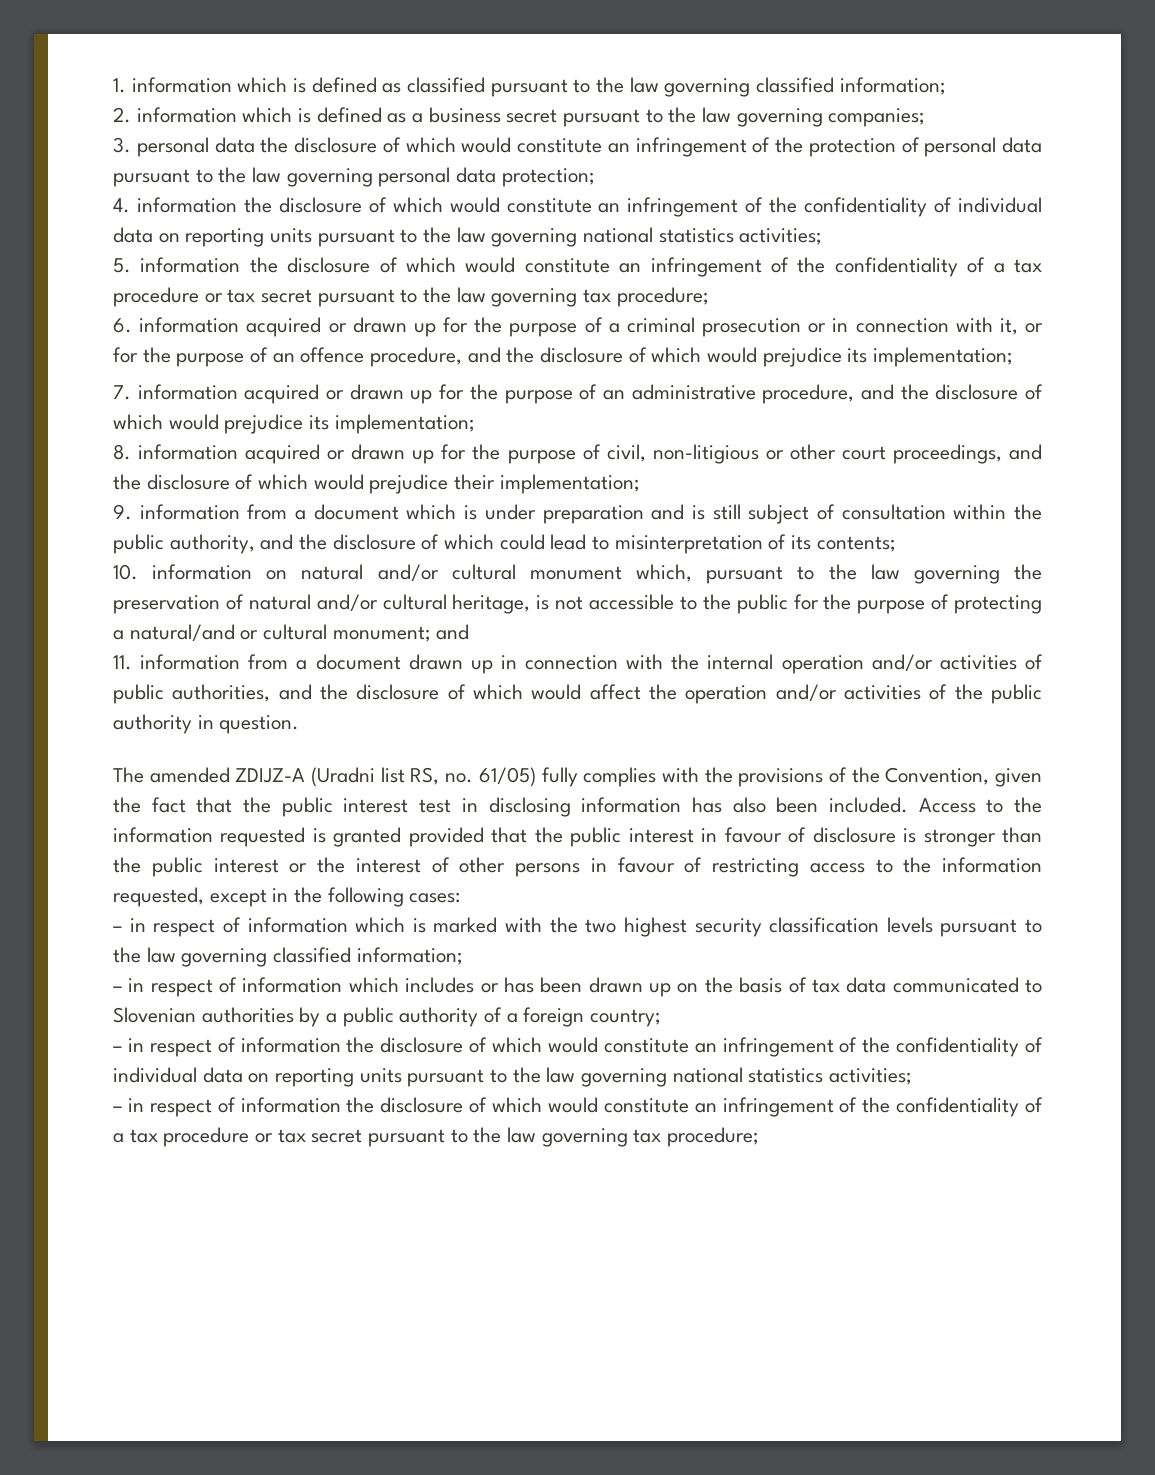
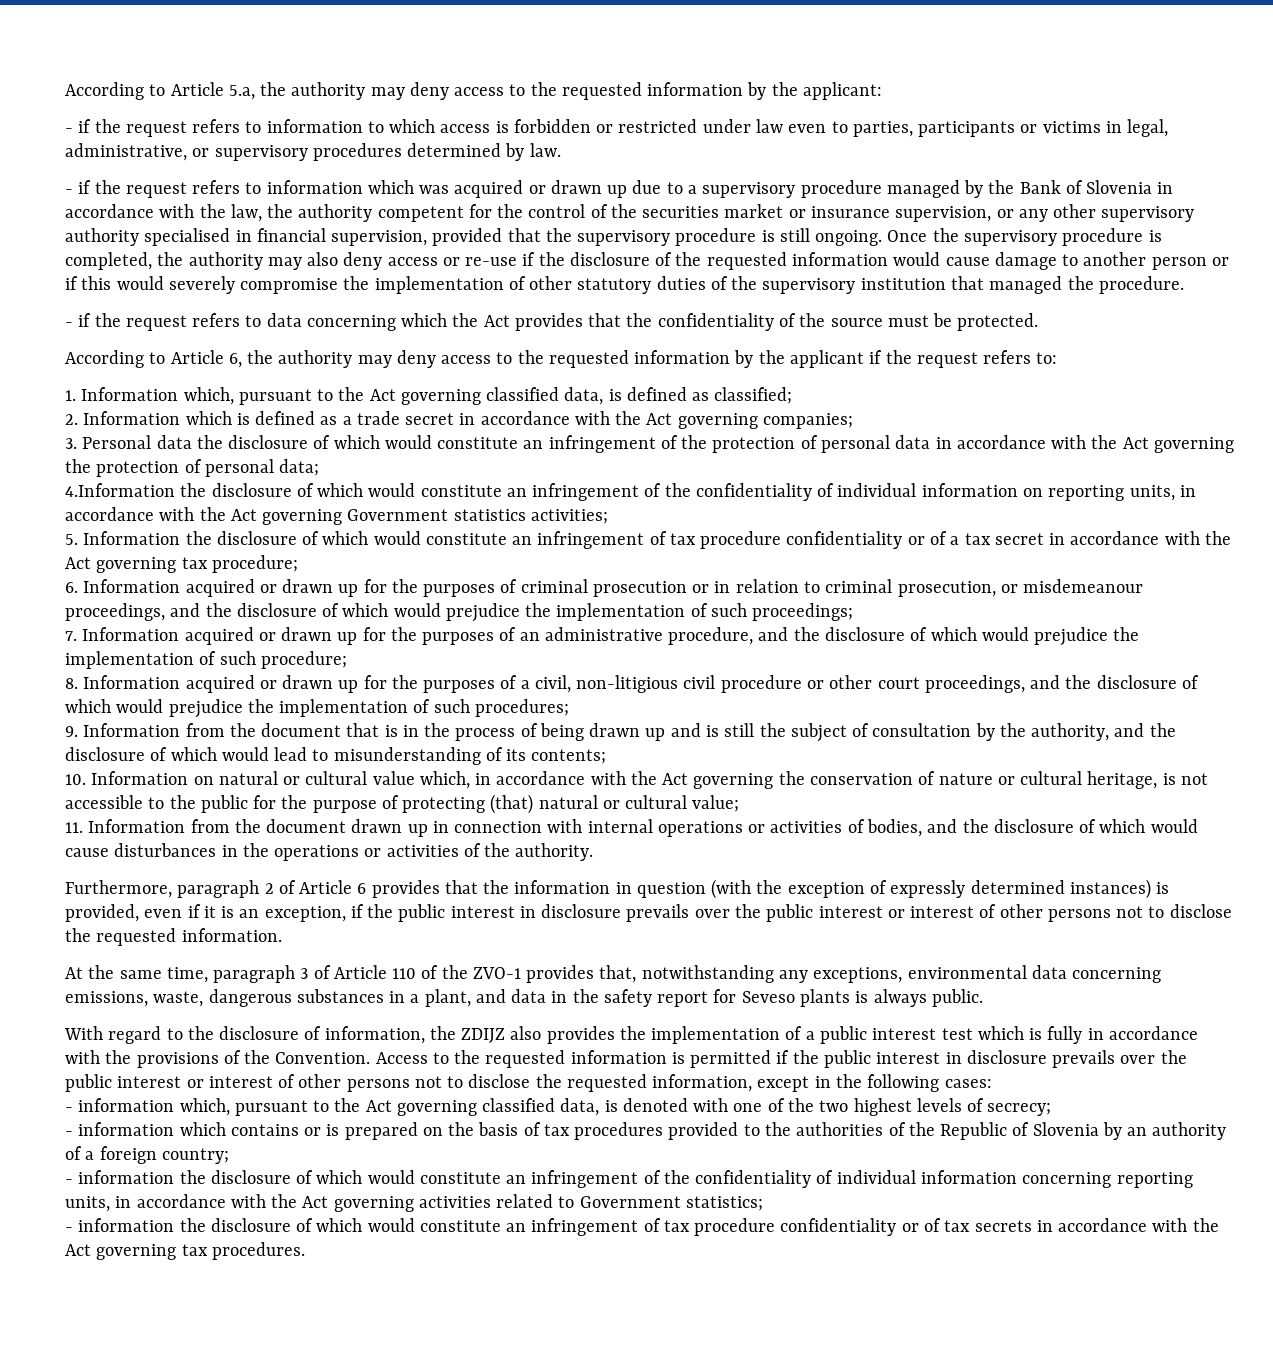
- 1. information which is defined as classified pursuant to the law governing classified information;
+ According to Article 5.a, the authority may deny access to the requested information by the applicant:
+ - if the request refers to information to which access is forbidden or restricted under law even to parties, participants or victims in legal, administrative, or supervisory procedures determined by law.
+ - if the request refers to information which was acquired or drawn up due to a supervisory procedure managed by the Bank of Slovenia in accordance with the law, the authority competent for the control of the securities market or insurance supervision, or any other supervisory authority specialised in financial supervision, provided that the supervisory procedure is still ongoing. Once the supervisory procedure is completed, the authority may also deny access or re-use if the disclosure of the requested information would cause damage to another person or if this would severely compromise the implementation of other statutory duties of the supervisory institution that managed the procedure.
+ - if the request refers to data concerning which the Act provides that the confidentiality of the source must be protected.
+ According to Article 6, the authority may deny access to the requested information by the applicant if the request refers to:
+ 1. Information which, pursuant to the Act governing classified data, is defined as classified;
- 2. information which is defined as a business secret pursuant to the law governing companies;
+ 2. Information which is defined as a trade secret in accordance with the Act governing companies;
- 3. personal data the disclosure of which would constitute an infringement of the protection of personal data pursuant to the law governing personal data protection;
- 4. information the disclosure of which would constitute an infringement of the confidentiality of individual data on reporting units pursuant to the law governing national statistics activities;
- 5. information the disclosure of which would constitute an infringement of the confidentiality of a tax procedure or tax secret pursuant to the law governing tax procedure;
- 6. information acquired or drawn up for the purpose of a criminal prosecution or in connection with it, or for the purpose of an offence procedure, and the disclosure of which would prejudice its implementation;
- 7. information acquired or drawn up for the purpose of an administrative procedure, and the disclosure of which would prejudice its implementation;
- 8. information acquired or drawn up for the purpose of civil, non-litigious or other court proceedings, and the disclosure of which would prejudice their implementation;
- 9. information from a document which is under preparation and is still subject of consultation within the public authority, and the disclosure of which could lead to misinterpretation of its contents;
- 10. information on natural and/or cultural monument which, pursuant to the law governing the preservation of natural and/or cultural heritage, is not accessible to the public for the purpose of protecting a natural/and or cultural monument; and
- 11. information from a document drawn up in connection with the internal operation and/or activities of public authorities, and the disclosure of which would affect the operation and/or activities of the public authority in question.
- The amended ZDIJZ-A (Uradni list RS, no. 61/05) fully complies with the provisions of the Convention, given the fact that the public interest test in disclosing information has also been included. Access to the information requested is granted provided that the public interest in favour of disclosure is stronger than the public interest or the interest of other persons in favour of restricting access to the information requested, except in the following cases:
- – in respect of information which is marked with the two highest security classification levels pursuant to the law governing classified information;
- – in respect of information which includes or has been drawn up on the basis of tax data communicated to Slovenian authorities by a public authority of a foreign country;
- – in respect of information the disclosure of which would constitute an infringement of the confidentiality of individual data on reporting units pursuant to the law governing national statistics activities;
- – in respect of information the disclosure of which would constitute an infringement of the confidentiality of a tax procedure or tax secret pursuant to the law governing tax procedure;
+ 3. Personal data the disclosure of which would constitute an infringement of the protection of personal data in accordance with the Act governing the protection of personal data;
+ 4.Information the disclosure of which would constitute an infringement of the confidentiality of individual information on reporting units, in accordance with the Act governing Government statistics activities;
+ 5. Information the disclosure of which would constitute an infringement of tax procedure confidentiality or of a tax secret in accordance with the Act governing tax procedure;
+ 6. Information acquired or drawn up for the purposes of criminal prosecution or in relation to criminal prosecution, or misdemeanour proceedings, and the disclosure of which would prejudice the implementation of such proceedings;
+ 7. Information acquired or drawn up for the purposes of an administrative procedure, and the disclosure of which would prejudice the implementation of such procedure;
+ 8. Information acquired or drawn up for the purposes of a civil, non-litigious civil procedure or other court proceedings, and the disclosure of which would prejudice the implementation of such procedures;
+ 9. Information from the document that is in the process of being drawn up and is still the subject of consultation by the authority, and the disclosure of which would lead to misunderstanding of its contents;
+ 10. Information on natural or cultural value which, in accordance with the Act governing the conservation of nature or cultural heritage, is not accessible to the public for the purpose of protecting (that) natural or cultural value;
+ 11. Information from the document drawn up in connection with internal operations or activities of bodies, and the disclosure of which would cause disturbances in the operations or activities of the authority.
+ Furthermore, paragraph 2 of Article 6 provides that the information in question (with the exception of expressly determined instances) is provided, even if it is an exception, if the public interest in disclosure prevails over the public interest or interest of other persons not to disclose the requested information.
+ At the same time, paragraph 3 of Article 110 of the ZVO-1 provides that, notwithstanding any exceptions, environmental data concerning emissions, waste, dangerous substances in a plant, and data in the safety report for Seveso plants is always public.
+ With regard to the disclosure of information, the ZDIJZ also provides the implementation of a public interest test which is fully in accordance with the provisions of the Convention. Access to the requested information is permitted if the public interest in disclosure prevails over the public interest or interest of other persons not to disclose the requested information, except in the following cases:
+ - information which, pursuant to the Act governing classified data, is denoted with one of the two highest levels of secrecy;
+ - information which contains or is prepared on the basis of tax procedures provided to the authorities of the Republic of Slovenia by an authority of a foreign country;
+ - information the disclosure of which would constitute an infringement of the confidentiality of individual information concerning reporting units, in accordance with the Act governing activities related to Government statistics;
+ - information the disclosure of which would constitute an infringement of tax procedure confidentiality or of tax secrets in accordance with the Act governing tax procedures.

